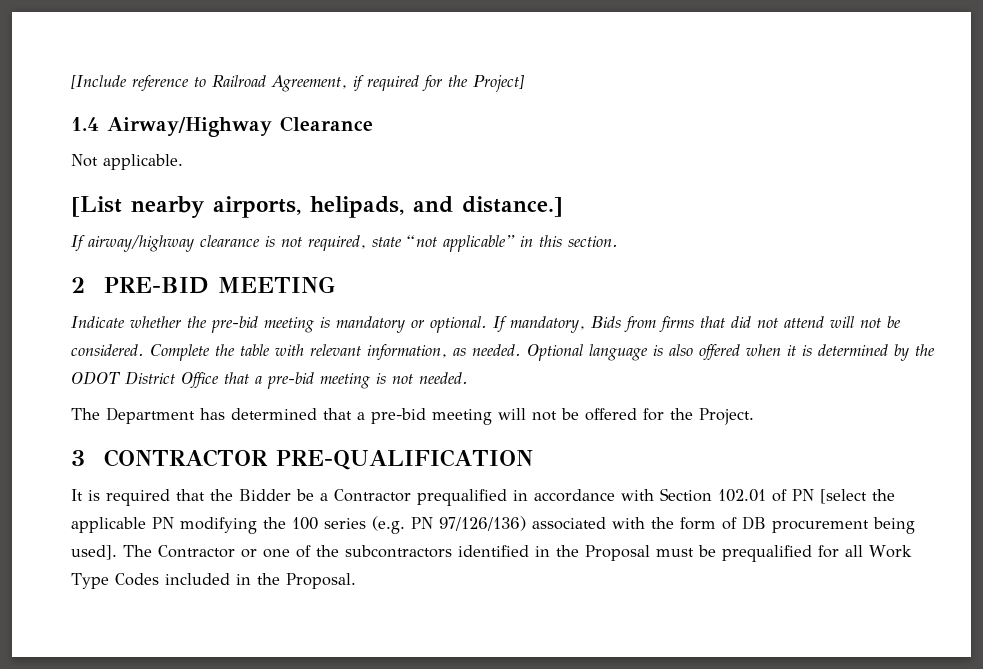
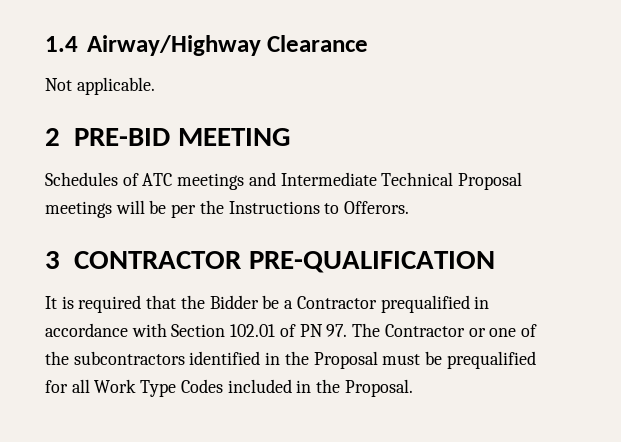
- [Include reference to Railroad Agreement, if required for the Project]
- [List nearby airports, helipads, and distance.]
- If airway/highway clearance is not required, state “not applicable” in this section.
  2 PRE-BID MEETING
- Indicate whether the pre-bid meeting is mandatory or optional. If mandatory, Bids from firms that did not attend will not be considered. Complete the table with relevant information, as needed. Optional language is also offered when it is determined by the ODOT District Office that a pre-bid meeting is not needed.
- The Department has determined that a pre-bid meeting will not be offered for the Project.
+ Schedules of ATC meetings and Intermediate Technical Proposal meetings will be per the Instructions to Offerors.
- It is required that the Bidder be a Contractor prequalified in accordance with Section 102.01 of PN [select the applicable PN modifying the 100 series (e.g. PN 97/126/136) associated with the form of DB procurement being used]. The Contractor or one of the subcontractors identified in the Proposal must be prequalified for all Work Type Codes included in the Proposal.
+ It is required that the Bidder be a Contractor prequalified in accordance with Section 102.01 of PN 97. The Contractor or one of the subcontractors identified in the Proposal must be prequalified for all Work Type Codes included in the Proposal.

